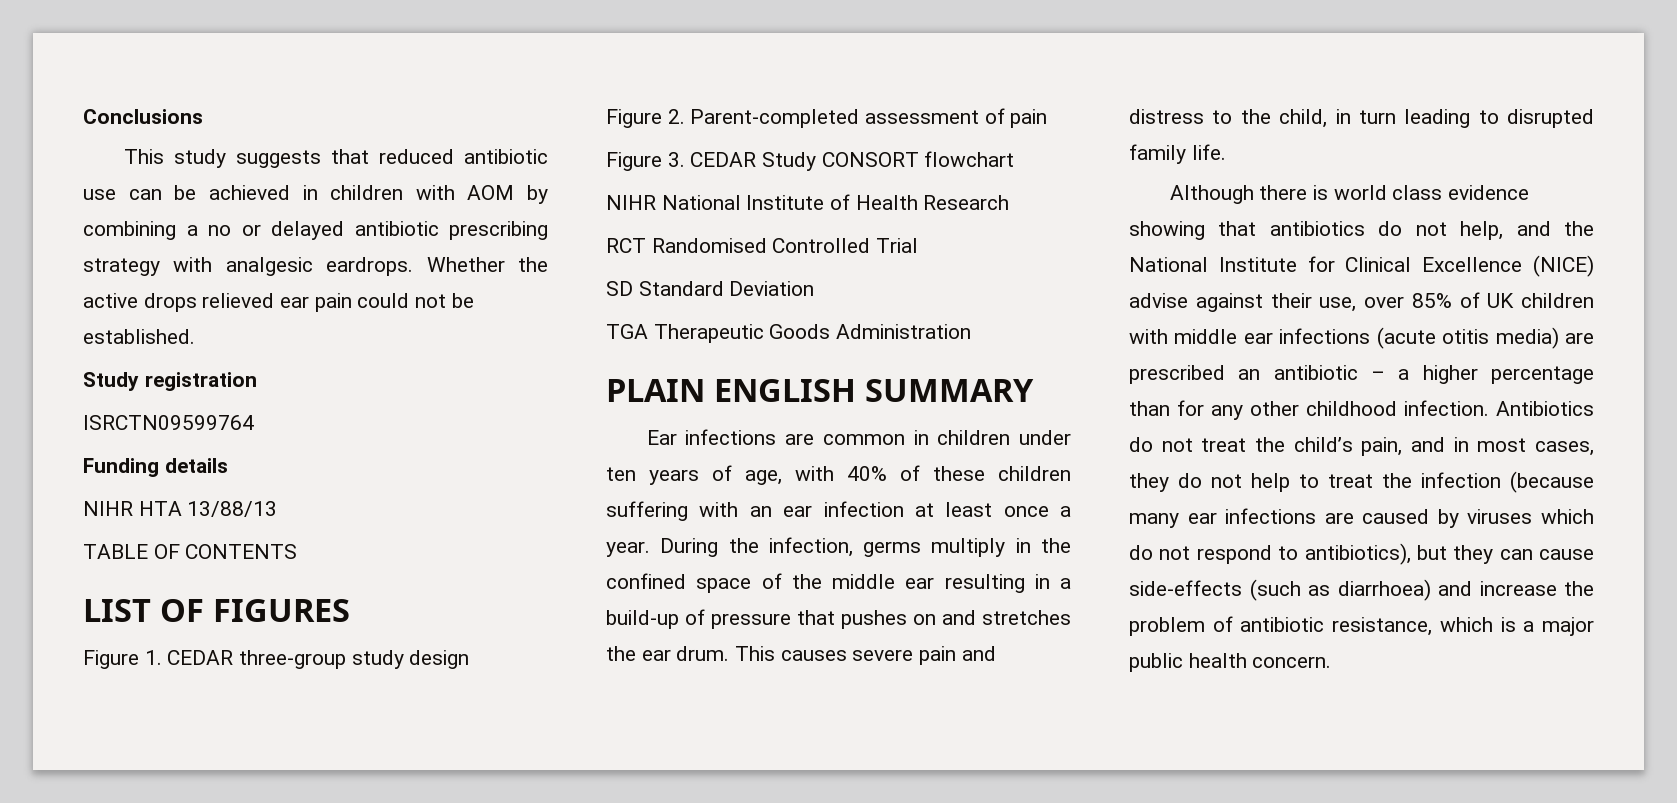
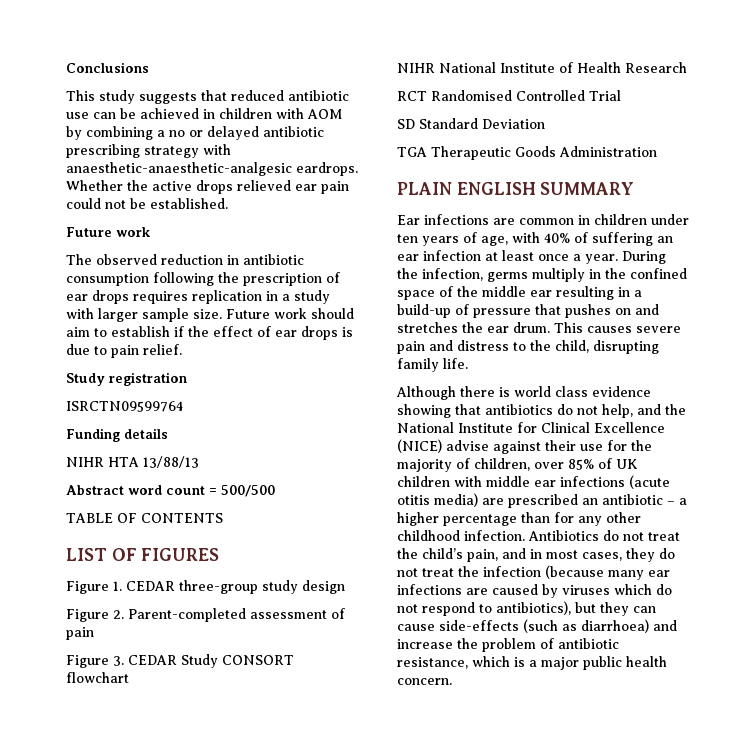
- This study suggests that reduced antibiotic use can be achieved in children with AOM by combining a no or delayed antibiotic prescribing strategy with analgesic eardrops.
+ This study suggests that reduced antibiotic use can be achieved in children with AOM by combining a no or delayed antibiotic prescribing strategy with anaesthetic-anaesthetic-analgesic eardrops.
  Whether the active drops relieved ear pain could not be established.
+ Future work
+ The observed reduction in antibiotic consumption following the prescription of ear drops requires replication in a study with larger sample size. Future work should aim to establish if the effect of ear drops is due to pain relief.
+ Abstract word count = 500/500
- Ear infections are common in children under ten years of age, with 40% of these children suffering with an ear infection at least once a year.
+ Ear infections are common in children under ten years of age, with 40% of suffering an ear infection at least once a year.
- This causes severe pain and distress to the child, in turn leading to disrupted family life.
+ This causes severe pain and distress to the child, disrupting family life.
- Although there is world class evidence showing that antibiotics do not help, and the National Institute for Clinical Excellence (NICE) advise against their use, over 85% of UK children with middle ear infections (acute otitis media) are prescribed an antibiotic – a higher percentage than for any other childhood infection.
+ Although there is world class evidence showing that antibiotics do not help, and the National Institute for Clinical Excellence (NICE) advise against their use for the majority of children, over 85% of UK children with middle ear infections (acute otitis media) are prescribed an antibiotic – a higher percentage than for any other childhood infection.
- Antibiotics do not treat the child’s pain, and in most cases, they do not help to treat the infection (because many ear infections are caused by viruses which do not respond to antibiotics), but they can cause side-effects (such as diarrhoea) and increase the problem of antibiotic resistance, which is a major public health concern.
+ Antibiotics do not treat the child’s pain, and in most cases, they do not treat the infection (because many ear infections are caused by viruses which do not respond to antibiotics), but they can cause side-effects (such as diarrhoea) and increase the problem of antibiotic resistance, which is a major public health concern.

